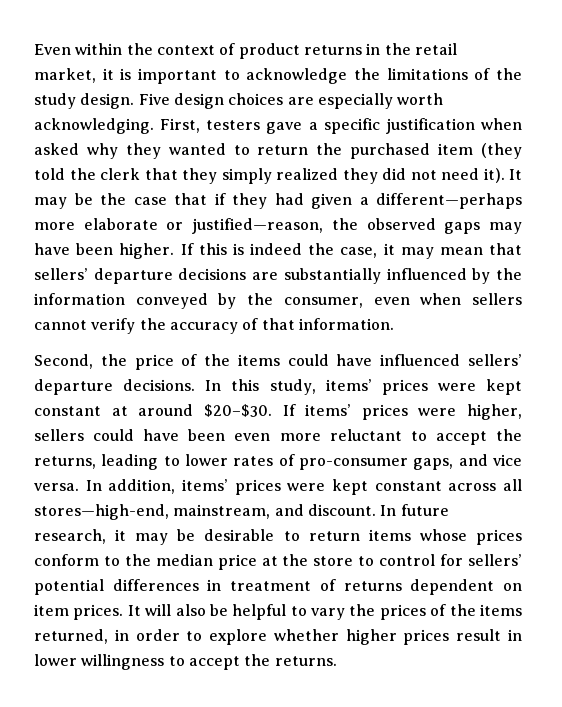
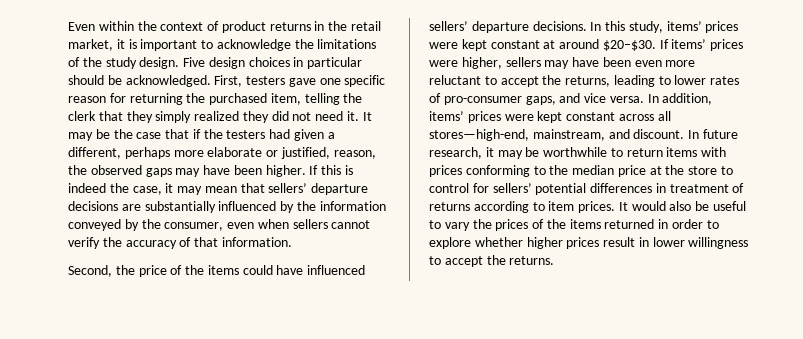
- Five design choices are especially worth acknowledging. First, testers gave a specific justification when asked why they wanted to return the purchased item (they told the clerk that they simply realized they did not need it).
+ Five design choices in particular should be acknowledged. First, testers gave one specific reason for returning the purchased item, telling the clerk that they simply realized they did not need it.
- It may be the case that if they had given a different—perhaps more elaborate or justified—reason, the observed gaps may have been higher.
+ It may be the case that if the testers had given a different, perhaps more elaborate or justified, reason, the observed gaps may have been higher.
- If items’ prices were higher, sellers could have been even more reluctant to accept the returns, leading to lower rates of pro-consumer gaps, and vice versa.
+ If items’ prices were higher, sellers may have been even more reluctant to accept the returns, leading to lower rates of pro-consumer gaps, and vice versa.
- In future research, it may be desirable to return items whose prices conform to the median price at the store to control for sellers’ potential differences in treatment of returns dependent on item prices.
+ In future research, it may be worthwhile to return items with prices conforming to the median price at the store to control for sellers’ potential differences in treatment of returns according to item prices.
- It will also be helpful to vary the prices of the items returned, in order to explore whether higher prices result in lower willingness to accept the returns.
+ It would also be useful to vary the prices of the items returned in order to explore whether higher prices result in lower willingness to accept the returns.

